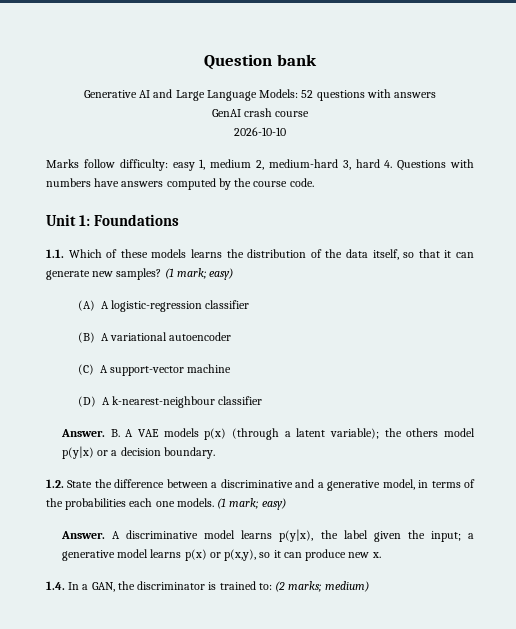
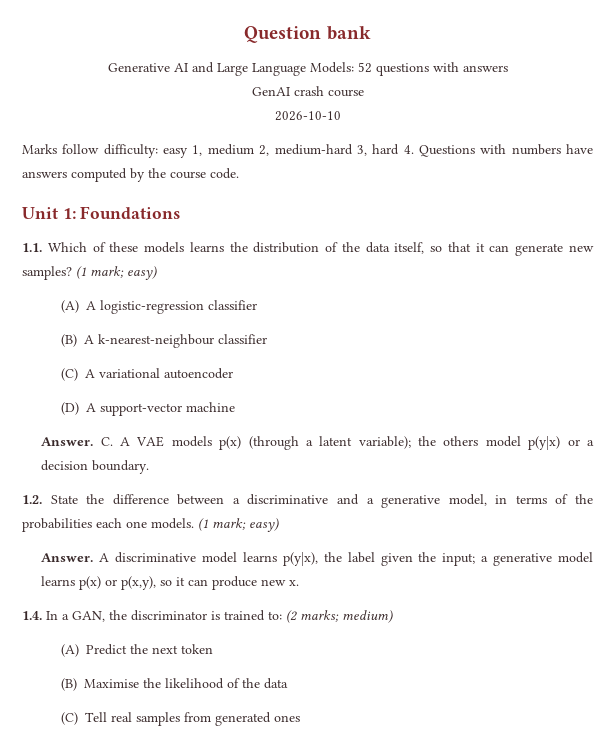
- (B) A variational autoencoder
+ (B) A k-nearest-neighbour classifier
+ (C) A variational autoencoder
- (C) A support-vector machine
+ (D) A support-vector machine
- (D) A k-nearest-neighbour classifier
- Answer. B. A VAE models p(x) (through a latent variable); the others model p(y|x) or a decision boundary.
+ Answer. C. A VAE models p(x) (through a latent variable); the others model p(y|x) or a decision boundary.
+ (A) Predict the next token
+ (B) Maximise the likelihood of the data
+ (C) Tell real samples from generated ones

